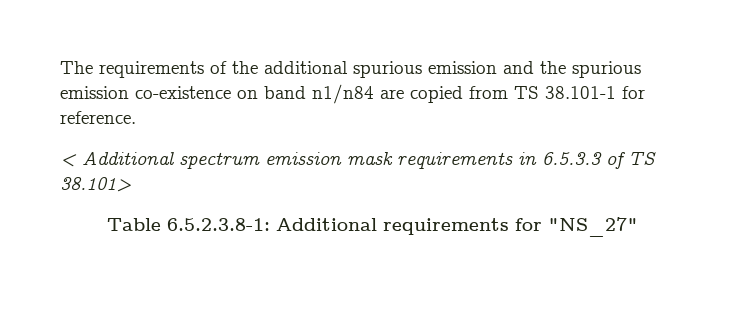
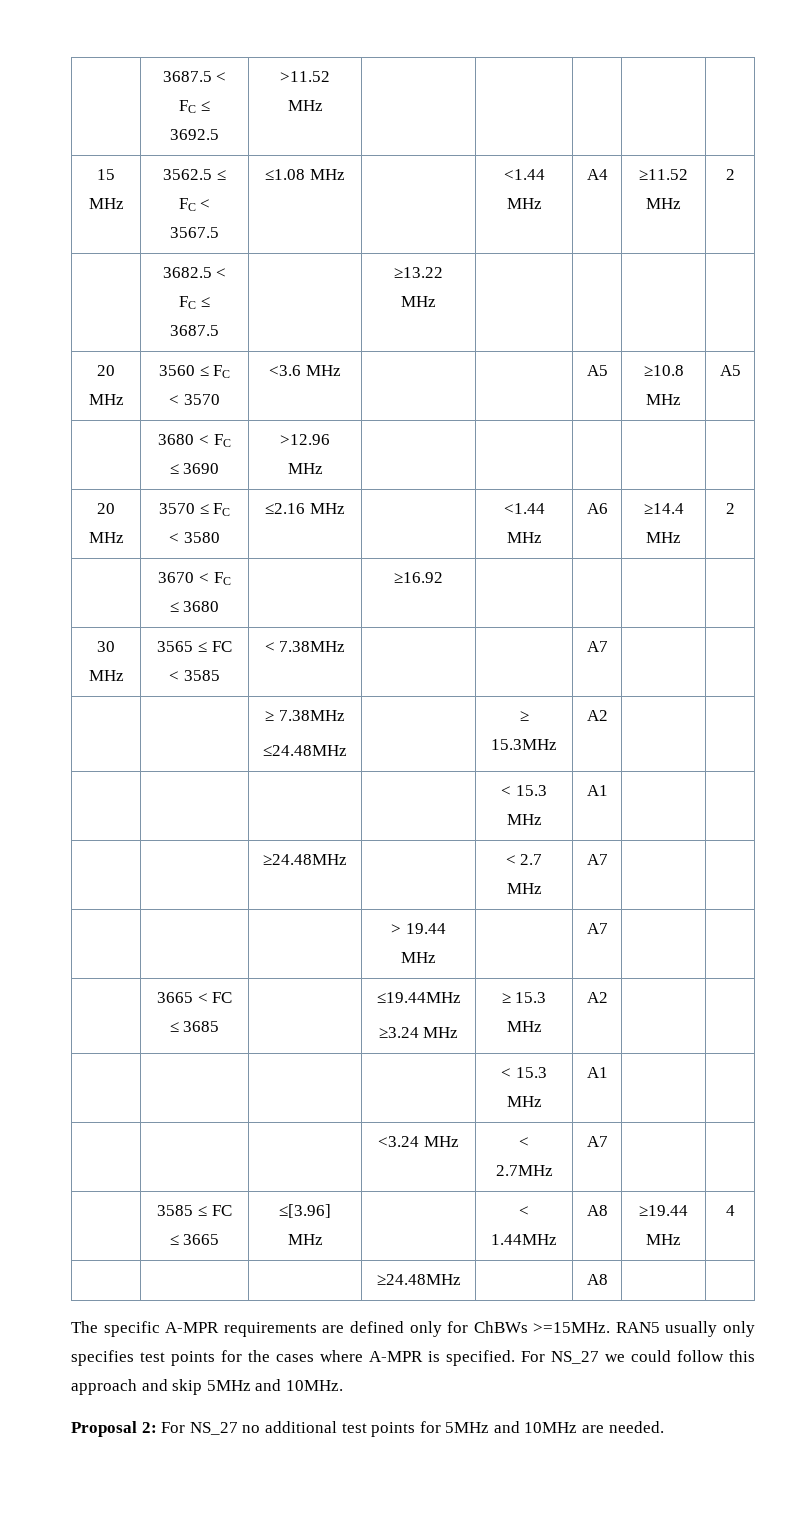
- The requirements of the additional spurious emission and the spurious emission co-existence on band n1/n84 are copied from TS 38.101-1 for reference.
- < Additional spectrum emission mask requirements in 6.5.3.3 of TS 38.101>
- Table 6.5.2.3.8-1: Additional requirements for "NS_27"
+ | 3687.5 < FC ≤ 3692.5 | >11.52 MHz | | | | |
+ 15 MHz | 3562.5 ≤ FC < 3567.5 | ≤1.08 MHz | | <1.44 MHz | A4 | ≥11.52 MHz | 2
+ | 3682.5 < FC ≤ 3687.5 | | ≥13.22 MHz | | | |
+ 20 MHz | 3560 ≤ FC < 3570 | <3.6 MHz | | | A5 | ≥10.8 MHz | A5
+ | 3680 < FC ≤ 3690 | >12.96 MHz | | | | |
+ 20 MHz | 3570 ≤ FC < 3580 | ≤2.16 MHz | | <1.44 MHz | A6 | ≥14.4 MHz | 2
+ | 3670 < FC ≤ 3680 | | ≥16.92 | | | |
+ 30 MHz | 3565 ≤ FC < 3585 | < 7.38MHz | | | A7 | |
+ | | ≥ 7.38MHz
+ ≤24.48MHz | | ≥ 15.3MHz | A2 | |
+ | | | | < 15.3 MHz | A1 | |
+ | | ≥24.48MHz | | < 2.7 MHz | A7 | |
+ | | | > 19.44 MHz | | A7 | |
+ | 3665 < FC ≤ 3685 | | ≤19.44MHz
+ ≥3.24 MHz | ≥ 15.3 MHz | A2 | |
+ | | | | < 15.3 MHz | A1 | |
+ | | | <3.24 MHz | < 2.7MHz | A7 | |
+ | 3585 ≤ FC ≤ 3665 | ≤[3.96] MHz | | < 1.44MHz | A8 | ≥19.44 MHz | 4
+ | | | ≥24.48MHz | | A8 | |
+ The specific A-MPR requirements are defined only for ChBWs >=15MHz. RAN5 usually only specifies test points for the cases where A-MPR is specified. For NS_27 we could follow this approach and skip 5MHz and 10MHz.
+ Proposal 2: For NS_27 no additional test points for 5MHz and 10MHz are needed.

